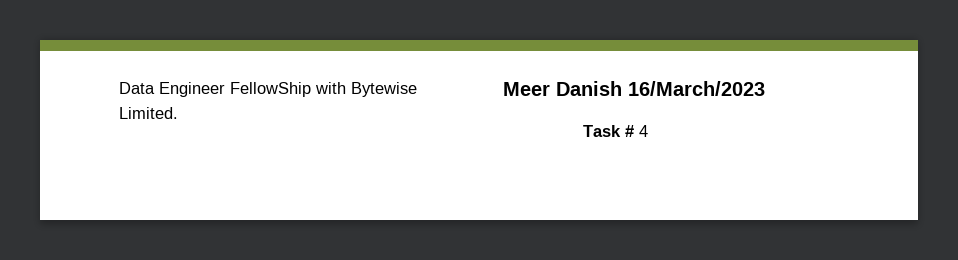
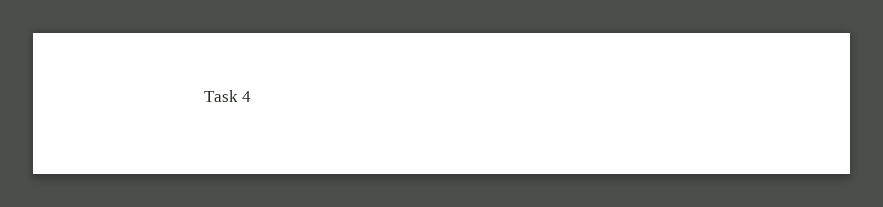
- Data Engineer FellowShip with Bytewise Limited.
- Meer Danish 16/March/2023
- Task # 4
+ Task 4

